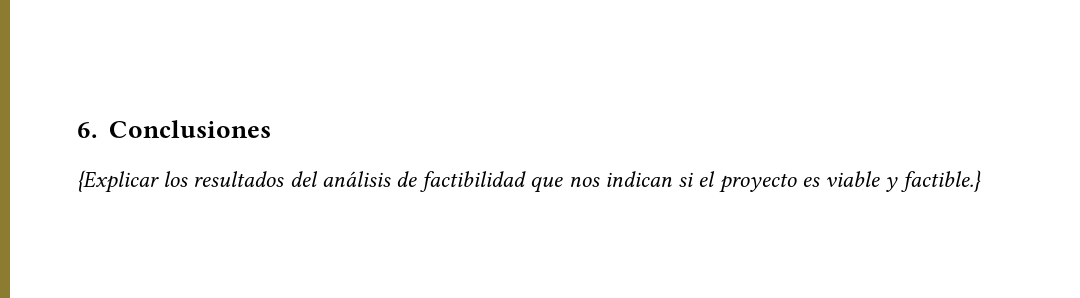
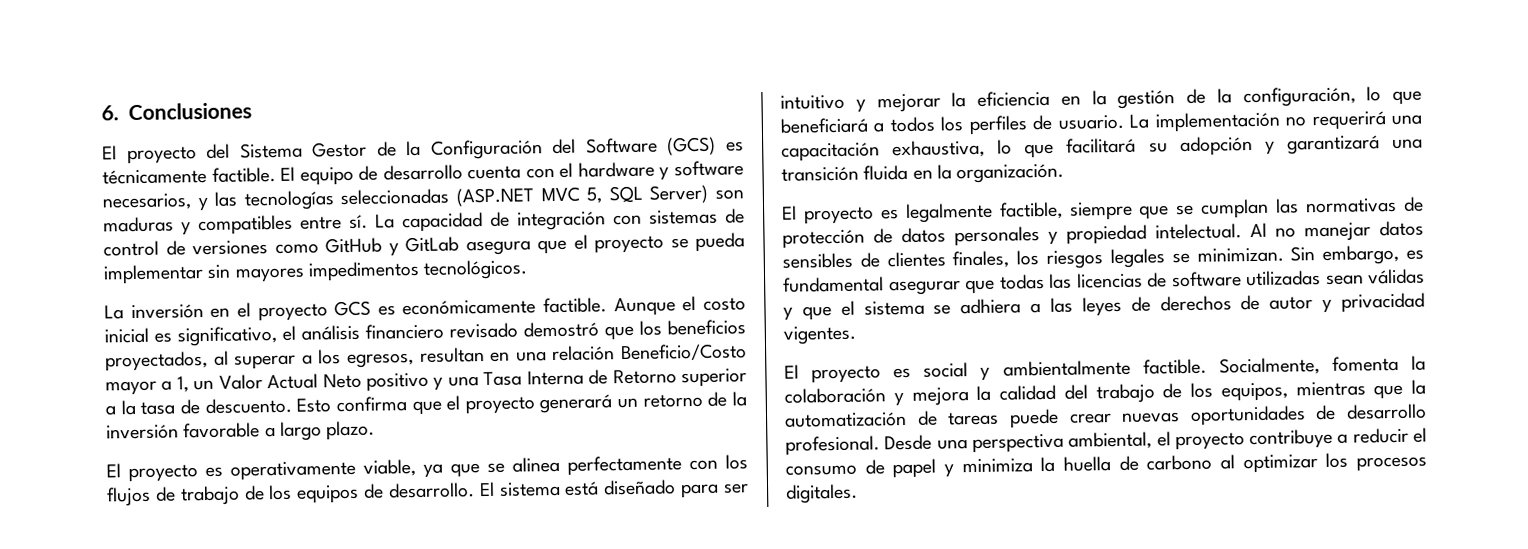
- {Explicar los resultados del análisis de factibilidad que nos indican si el proyecto es viable y factible.}
+ El proyecto del Sistema Gestor de la Configuración del Software (GCS) es técnicamente factible. El equipo de desarrollo cuenta con el hardware y software necesarios, y las tecnologías seleccionadas (ASP.NET MVC 5, SQL Server) son maduras y compatibles entre sí. La capacidad de integración con sistemas de control de versiones como GitHub y GitLab asegura que el proyecto se pueda implementar sin mayores impedimentos tecnológicos.
+ La inversión en el proyecto GCS es económicamente factible. Aunque el costo inicial es significativo, el análisis financiero revisado demostró que los beneficios proyectados, al superar a los egresos, resultan en una relación Beneficio/Costo mayor a 1, un Valor Actual Neto positivo y una Tasa Interna de Retorno superior a la tasa de descuento. Esto confirma que el proyecto generará un retorno de la inversión favorable a largo plazo.
+ El proyecto es operativamente viable, ya que se alinea perfectamente con los flujos de trabajo de los equipos de desarrollo. El sistema está diseñado para ser intuitivo y mejorar la eficiencia en la gestión de la configuración, lo que beneficiará a todos los perfiles de usuario. La implementación no requerirá una capacitación exhaustiva, lo que facilitará su adopción y garantizará una transición fluida en la organización.
+ El proyecto es legalmente factible, siempre que se cumplan las normativas de protección de datos personales y propiedad intelectual. Al no manejar datos sensibles de clientes finales, los riesgos legales se minimizan. Sin embargo, es fundamental asegurar que todas las licencias de software utilizadas sean válidas y que el sistema se adhiera a las leyes de derechos de autor y privacidad vigentes.
+ El proyecto es social y ambientalmente factible. Socialmente, fomenta la colaboración y mejora la calidad del trabajo de los equipos, mientras que la automatización de tareas puede crear nuevas oportunidades de desarrollo profesional. Desde una perspectiva ambiental, el proyecto contribuye a reducir el consumo de papel y minimiza la huella de carbono al optimizar los procesos digitales.

